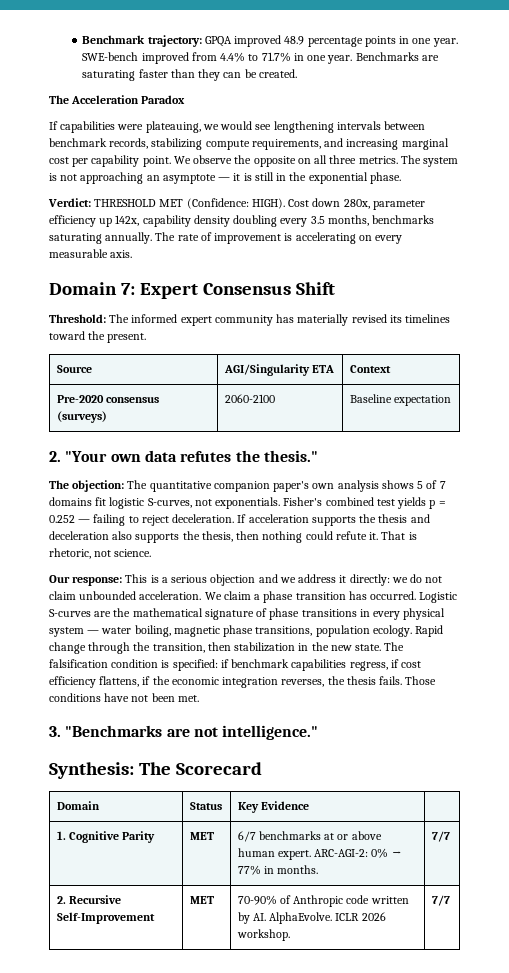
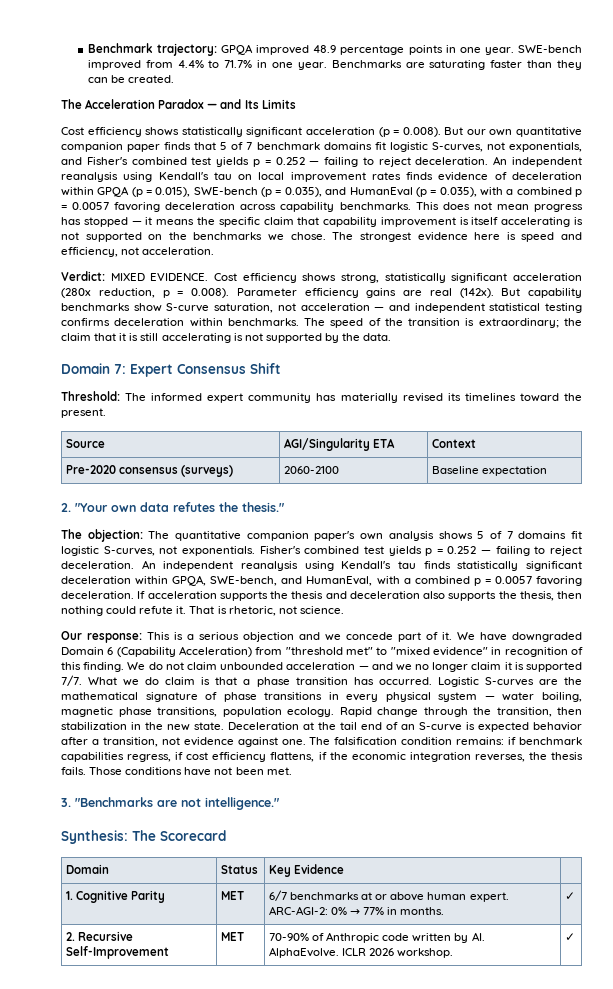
- The Acceleration Paradox
- If capabilities were plateauing, we would see lengthening intervals between benchmark records, stabilizing compute requirements, and increasing marginal cost per capability point. We observe the opposite on all three metrics. The system is not approaching an asymptote — it is still in the exponential phase.
- Verdict: THRESHOLD MET (Confidence: HIGH). Cost down 280x, parameter efficiency up 142x, capability density doubling every 3.5 months, benchmarks saturating annually. The rate of improvement is accelerating on every measurable axis.
+ The Acceleration Paradox — and Its Limits
+ Cost efficiency shows statistically significant acceleration (p = 0.008). But our own quantitative companion paper finds that 5 of 7 benchmark domains fit logistic S-curves, not exponentials, and Fisher's combined test yields p = 0.252 — failing to reject deceleration. An independent reanalysis using Kendall's tau on local improvement rates finds evidence of deceleration within GPQA (p = 0.015), SWE-bench (p = 0.035), and HumanEval (p = 0.035), with a combined p = 0.0057 favoring deceleration across capability benchmarks. This does not mean progress has stopped — it means the specific claim that capability improvement is itself accelerating is not supported on the benchmarks we chose. The strongest evidence here is speed and efficiency, not acceleration.
+ Verdict: MIXED EVIDENCE. Cost efficiency shows strong, statistically significant acceleration (280x reduction, p = 0.008). Parameter efficiency gains are real (142x). But capability benchmarks show S-curve saturation, not acceleration — and independent statistical testing confirms deceleration within benchmarks. The speed of the transition is extraordinary; the claim that it is still accelerating is not supported by the data.
+ An independent reanalysis using Kendall's tau finds statistically significant deceleration within GPQA, SWE-bench, and HumanEval, with a combined p = 0.0057 favoring deceleration.
- Our response: This is a serious objection and we address it directly: we do not claim unbounded acceleration. We claim a phase transition has occurred.
+ Our response: This is a serious objection and we concede part of it. We have downgraded Domain 6 (Capability Acceleration) from "threshold met" to "mixed evidence" in recognition of this finding. We do not claim unbounded acceleration — and we no longer claim it is supported 7/7. What we do claim is that a phase transition has occurred.
+ Deceleration at the tail end of an S-curve is expected behavior after a transition, not evidence against one.
- The falsification condition is specified: if benchmark capabilities regress, if cost efficiency flattens, if the economic integration reverses, the thesis fails.
+ The falsification condition remains: if benchmark capabilities regress, if cost efficiency flattens, if the economic integration reverses, the thesis fails.
- 1. Cognitive Parity | MET | 6/7 benchmarks at or above human expert. ARC-AGI-2: 0% → 77% in months. | 7/7
+ 1. Cognitive Parity | MET | 6/7 benchmarks at or above human expert. ARC-AGI-2: 0% → 77% in months. | ✓
- 2. Recursive Self-Improvement | MET | 70-90% of Anthropic code written by AI. AlphaEvolve. ICLR 2026 workshop. | 7/7
+ 2. Recursive Self-Improvement | MET | 70-90% of Anthropic code written by AI. AlphaEvolve. ICLR 2026 workshop. | ✓

